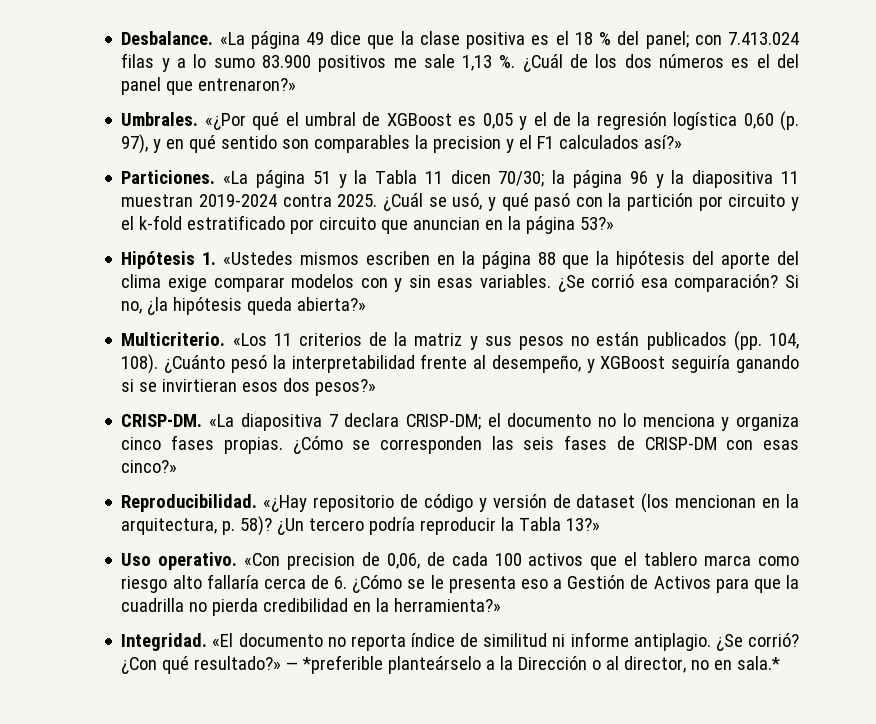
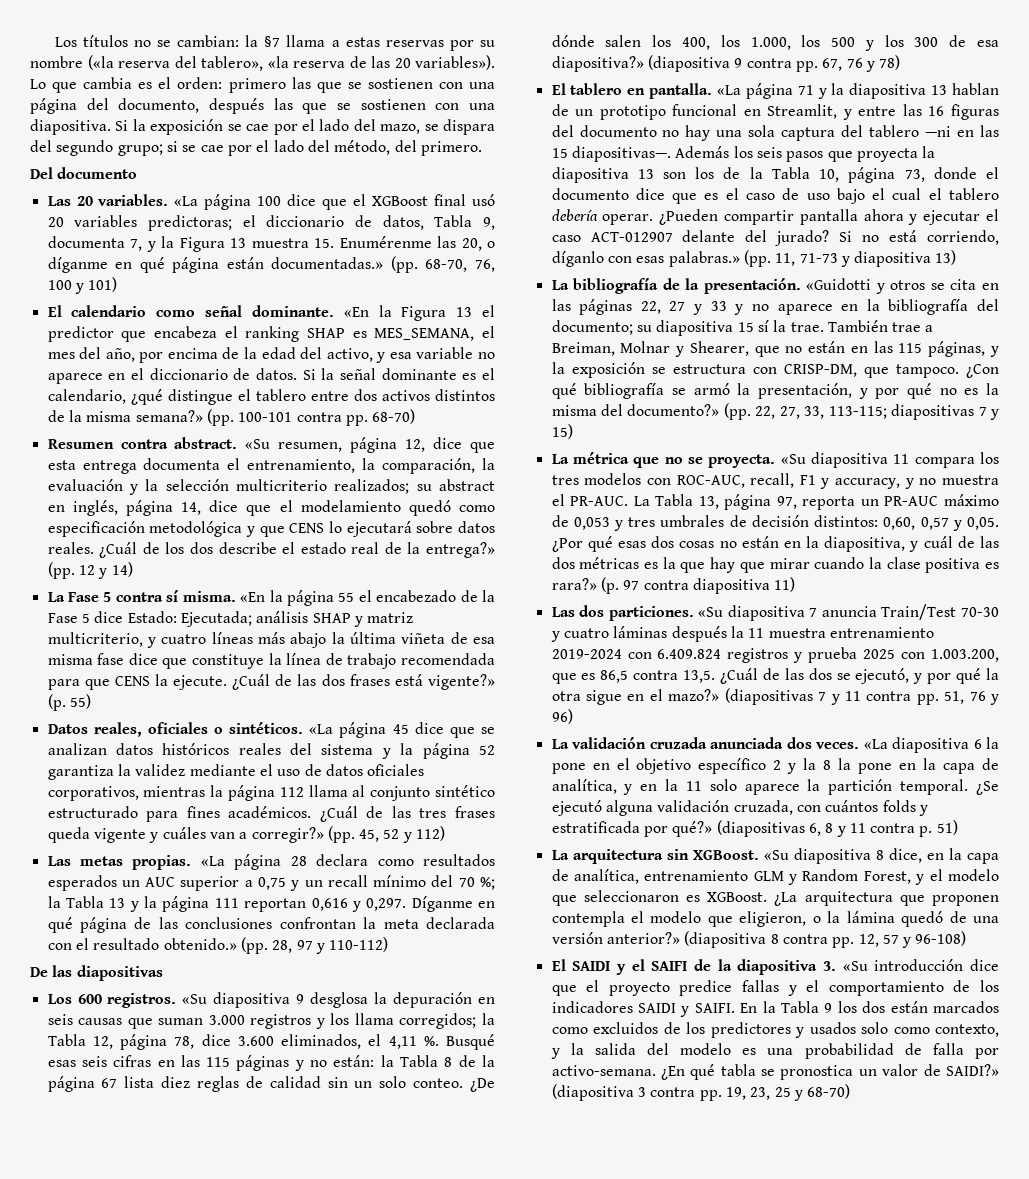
- Desbalance. «La página 49 dice que la clase positiva es el 18 % del panel; con 7.413.024 filas y a lo sumo 83.900 positivos me sale 1,13 %. ¿Cuál de los dos números es el del panel que entrenaron?»
- Umbrales. «¿Por qué el umbral de XGBoost es 0,05 y el de la regresión logística 0,60 (p. 97), y en qué sentido son comparables la precision y el F1 calculados así?»
- Particiones. «La página 51 y la Tabla 11 dicen 70/30; la página 96 y la diapositiva 11 muestran 2019-2024 contra 2025. ¿Cuál se usó, y qué pasó con la partición por circuito y el k-fold estratificado por circuito que anuncian en la página 53?»
- Hipótesis 1. «Ustedes mismos escriben en la página 88 que la hipótesis del aporte del clima exige comparar modelos con y sin esas variables. ¿Se corrió esa comparación? Si no, ¿la hipótesis queda abierta?»
- Multicriterio. «Los 11 criterios de la matriz y sus pesos no están publicados (pp. 104, 108). ¿Cuánto pesó la interpretabilidad frente al desempeño, y XGBoost seguiría ganando si se invirtieran esos dos pesos?»
- CRISP-DM. «La diapositiva 7 declara CRISP-DM; el documento no lo menciona y organiza cinco fases propias. ¿Cómo se corresponden las seis fases de CRISP-DM con esas cinco?»
- Reproducibilidad. «¿Hay repositorio de código y versión de dataset (los mencionan en la arquitectura, p. 58)? ¿Un tercero podría reproducir la Tabla 13?»
- Uso operativo. «Con precision de 0,06, de cada 100 activos que el tablero marca como riesgo alto fallaría cerca de 6. ¿Cómo se le presenta eso a Gestión de Activos para que la cuadrilla no pierda credibilidad en la herramienta?»
- Integridad. «El documento no reporta índice de similitud ni informe antiplagio. ¿Se corrió? ¿Con qué resultado?» — *preferible planteárselo a la Dirección o al director, no en sala.*
+ Los títulos no se cambian: la §7 llama a estas reservas por su nombre («la reserva del tablero», «la reserva de las 20 variables»). Lo que cambia es el orden: primero las que se sostienen con una página del documento, después las que se sostienen con una diapositiva. Si la exposición se cae por el lado del mazo, se dispara del segundo grupo; si se cae por el lado del método, del primero.
+ Del documento
+ Las 20 variables. «La página 100 dice que el XGBoost final usó 20 variables predictoras; el diccionario de datos, Tabla 9, documenta 7, y la Figura 13 muestra 15. Enumérenme las 20, o díganme en qué página están documentadas.» (pp. 68-70, 76, 100 y 101)
+ El calendario como señal dominante. «En la Figura 13 el predictor que encabeza el ranking SHAP es MES_SEMANA, el mes del año, por encima de la edad del activo, y esa variable no aparece en el diccionario de datos. Si la señal dominante es el calendario, ¿qué distingue el tablero entre dos activos distintos de la misma semana?» (pp. 100-101 contra pp. 68-70)
+ Resumen contra abstract. «Su resumen, página 12, dice que esta entrega documenta el entrenamiento, la comparación, la evaluación y la selección multicriterio realizados; su abstract en inglés, página 14, dice que el modelamiento quedó como especificación metodológica y que CENS lo ejecutará sobre datos reales. ¿Cuál de los dos describe el estado real de la entrega?» (pp. 12 y 14)
+ La Fase 5 contra sí misma. «En la página 55 el encabezado de la Fase 5 dice Estado: Ejecutada; análisis SHAP y matriz multicriterio, y cuatro líneas más abajo la última viñeta de esa misma fase dice que constituye la línea de trabajo recomendada para que CENS la ejecute. ¿Cuál de las dos frases está vigente?» (p. 55)
+ Datos reales, oficiales o sintéticos. «La página 45 dice que se analizan datos históricos reales del sistema y la página 52 garantiza la validez mediante el uso de datos oficiales corporativos, mientras la página 112 llama al conjunto sintético estructurado para fines académicos. ¿Cuál de las tres frases queda vigente y cuáles van a corregir?» (pp. 45, 52 y 112)
+ Las metas propias. «La página 28 declara como resultados esperados un AUC superior a 0,75 y un recall mínimo del 70 %; la Tabla 13 y la página 111 reportan 0,616 y 0,297. Díganme en qué página de las conclusiones confrontan la meta declarada con el resultado obtenido.» (pp. 28, 97 y 110-112)
+ De las diapositivas
+ Los 600 registros. «Su diapositiva 9 desglosa la depuración en seis causas que suman 3.000 registros y los llama corregidos; la Tabla 12, página 78, dice 3.600 eliminados, el 4,11 %. Busqué esas seis cifras en las 115 páginas y no están: la Tabla 8 de la página 67 lista diez reglas de calidad sin un solo conteo. ¿De dónde salen los 400, los 1.000, los 500 y los 300 de esa diapositiva?» (diapositiva 9 contra pp. 67, 76 y 78)
+ El tablero en pantalla. «La página 71 y la diapositiva 13 hablan de un prototipo funcional en Streamlit, y entre las 16 figuras del documento no hay una sola captura del tablero —ni en las 15 diapositivas—. Además los seis pasos que proyecta la diapositiva 13 son los de la Tabla 10, página 73, donde el documento dice que es el caso de uso bajo el cual el tablero debería operar. ¿Pueden compartir pantalla ahora y ejecutar el caso ACT-012907 delante del jurado? Si no está corriendo, díganlo con esas palabras.» (pp. 11, 71-73 y diapositiva 13)
+ La bibliografía de la presentación. «Guidotti y otros se cita en las páginas 22, 27 y 33 y no aparece en la bibliografía del documento; su diapositiva 15 sí la trae. También trae a Breiman, Molnar y Shearer, que no están en las 115 páginas, y la exposición se estructura con CRISP-DM, que tampoco. ¿Con qué bibliografía se armó la presentación, y por qué no es la misma del documento?» (pp. 22, 27, 33, 113-115; diapositivas 7 y 15)
+ La métrica que no se proyecta. «Su diapositiva 11 compara los tres modelos con ROC-AUC, recall, F1 y accuracy, y no muestra el PR-AUC. La Tabla 13, página 97, reporta un PR-AUC máximo de 0,053 y tres umbrales de decisión distintos: 0,60, 0,57 y 0,05. ¿Por qué esas dos cosas no están en la diapositiva, y cuál de las dos métricas es la que hay que mirar cuando la clase positiva es rara?» (p. 97 contra diapositiva 11)
+ Las dos particiones. «Su diapositiva 7 anuncia Train/Test 70-30 y cuatro láminas después la 11 muestra entrenamiento 2019-2024 con 6.409.824 registros y prueba 2025 con 1.003.200, que es 86,5 contra 13,5. ¿Cuál de las dos se ejecutó, y por qué la otra sigue en el mazo?» (diapositivas 7 y 11 contra pp. 51, 76 y 96)
+ La validación cruzada anunciada dos veces. «La diapositiva 6 la pone en el objetivo específico 2 y la 8 la pone en la capa de analítica, y en la 11 solo aparece la partición temporal. ¿Se ejecutó alguna validación cruzada, con cuántos folds y estratificada por qué?» (diapositivas 6, 8 y 11 contra p. 51)
+ La arquitectura sin XGBoost. «Su diapositiva 8 dice, en la capa de analítica, entrenamiento GLM y Random Forest, y el modelo que seleccionaron es XGBoost. ¿La arquitectura que proponen contempla el modelo que eligieron, o la lámina quedó de una versión anterior?» (diapositiva 8 contra pp. 12, 57 y 96-108)
+ El SAIDI y el SAIFI de la diapositiva 3. «Su introducción dice que el proyecto predice fallas y el comportamiento de los indicadores SAIDI y SAIFI. En la Tabla 9 los dos están marcados como excluidos de los predictores y usados solo como contexto, y la salida del modelo es una probabilidad de falla por activo-semana. ¿En qué tabla se pronostica un valor de SAIDI?» (diapositiva 3 contra pp. 19, 23, 25 y 68-70)

